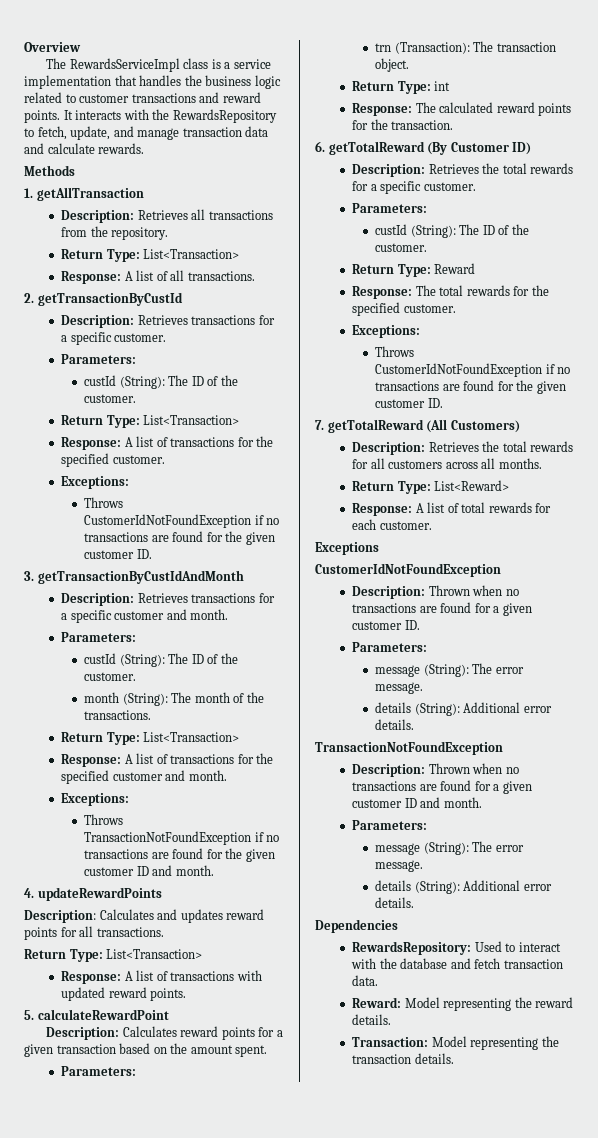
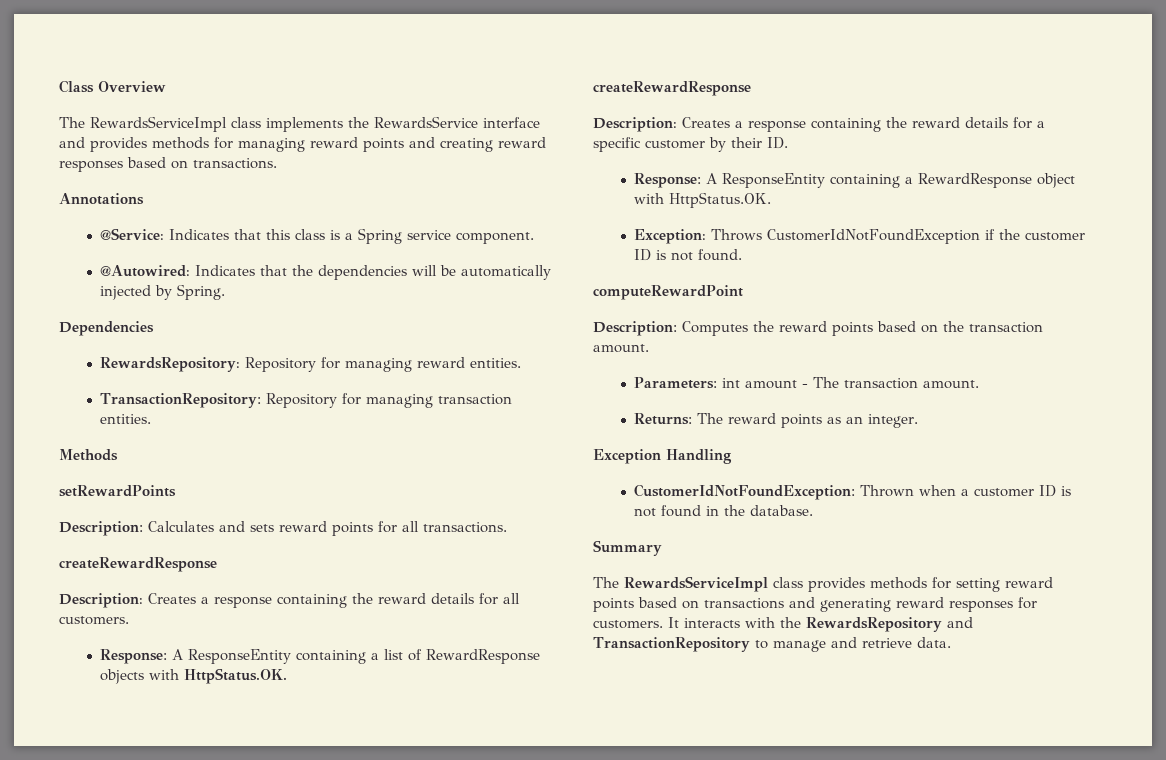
- Overview
+ Class Overview
- The RewardsServiceImpl class is a service implementation that handles the business logic related to customer transactions and reward points. It interacts with the RewardsRepository to fetch, update, and manage transaction data and calculate rewards.
+ The RewardsServiceImpl class implements the RewardsService interface and provides methods for managing reward points and creating reward responses based on transactions.
+ Annotations
+ @Service: Indicates that this class is a Spring service component.
+ @Autowired: Indicates that the dependencies will be automatically injected by Spring.
+ Dependencies
+ RewardsRepository: Repository for managing reward entities.
+ TransactionRepository: Repository for managing transaction entities.
  Methods
- 1. getAllTransaction
- Description: Retrieves all transactions from the repository.
- Return Type: List<Transaction>
- Response: A list of all transactions.
- 2. getTransactionByCustId
- Description: Retrieves transactions for a specific customer.
- Parameters:
- custId (String): The ID of the customer.
- Return Type: List<Transaction>
- Response: A list of transactions for the specified customer.
- Exceptions:
- Throws CustomerIdNotFoundException if no transactions are found for the given customer ID.
- 3. getTransactionByCustIdAndMonth
- Description: Retrieves transactions for a specific customer and month.
- Parameters:
- custId (String): The ID of the customer.
- month (String): The month of the transactions.
- Return Type: List<Transaction>
- Response: A list of transactions for the specified customer and month.
- Exceptions:
- Throws TransactionNotFoundException if no transactions are found for the given customer ID and month.
- 4. updateRewardPoints
+ setRewardPoints
- Description: Calculates and updates reward points for all transactions.
- Return Type: List<Transaction>
- Response: A list of transactions with updated reward points.
- 5. calculateRewardPoint
- Description: Calculates reward points for a given transaction based on the amount spent.
- Parameters:
- trn (Transaction): The transaction object.
- Return Type: int
- Response: The calculated reward points for the transaction.
- 6. getTotalReward (By Customer ID)
- Description: Retrieves the total rewards for a specific customer.
- Parameters:
- custId (String): The ID of the customer.
- Return Type: Reward
- Response: The total rewards for the specified customer.
- Exceptions:
- Throws CustomerIdNotFoundException if no transactions are found for the given customer ID.
- 7. getTotalReward (All Customers)
- Description: Retrieves the total rewards for all customers across all months.
- Return Type: List<Reward>
- Response: A list of total rewards for each customer.
- Exceptions
- CustomerIdNotFoundException
- Description: Thrown when no transactions are found for a given customer ID.
- Parameters:
- message (String): The error message.
- details (String): Additional error details.
- TransactionNotFoundException
- Description: Thrown when no transactions are found for a given customer ID and month.
- Parameters:
- message (String): The error message.
- details (String): Additional error details.
- Dependencies
- RewardsRepository: Used to interact with the database and fetch transaction data.
- Reward: Model representing the reward details.
- Transaction: Model representing the transaction details.
+ Description: Calculates and sets reward points for all transactions.
+ createRewardResponse
+ Description: Creates a response containing the reward details for all customers.
+ Response: A ResponseEntity containing a list of RewardResponse objects with HttpStatus.OK.
+ createRewardResponse
+ Description: Creates a response containing the reward details for a specific customer by their ID.
+ Response: A ResponseEntity containing a RewardResponse object with HttpStatus.OK.
+ Exception: Throws CustomerIdNotFoundException if the customer ID is not found.
+ computeRewardPoint
+ Description: Computes the reward points based on the transaction amount.
+ Parameters: int amount - The transaction amount.
+ Returns: The reward points as an integer.
+ Exception Handling
+ CustomerIdNotFoundException: Thrown when a customer ID is not found in the database.
+ Summary
+ The RewardsServiceImpl class provides methods for setting reward points based on transactions and generating reward responses for customers. It interacts with the RewardsRepository and TransactionRepository to manage and retrieve data.

